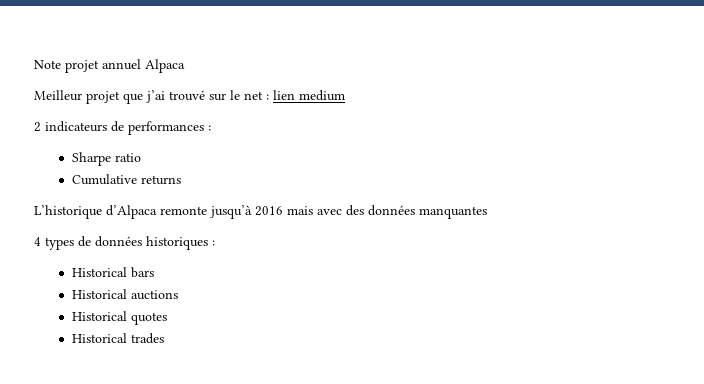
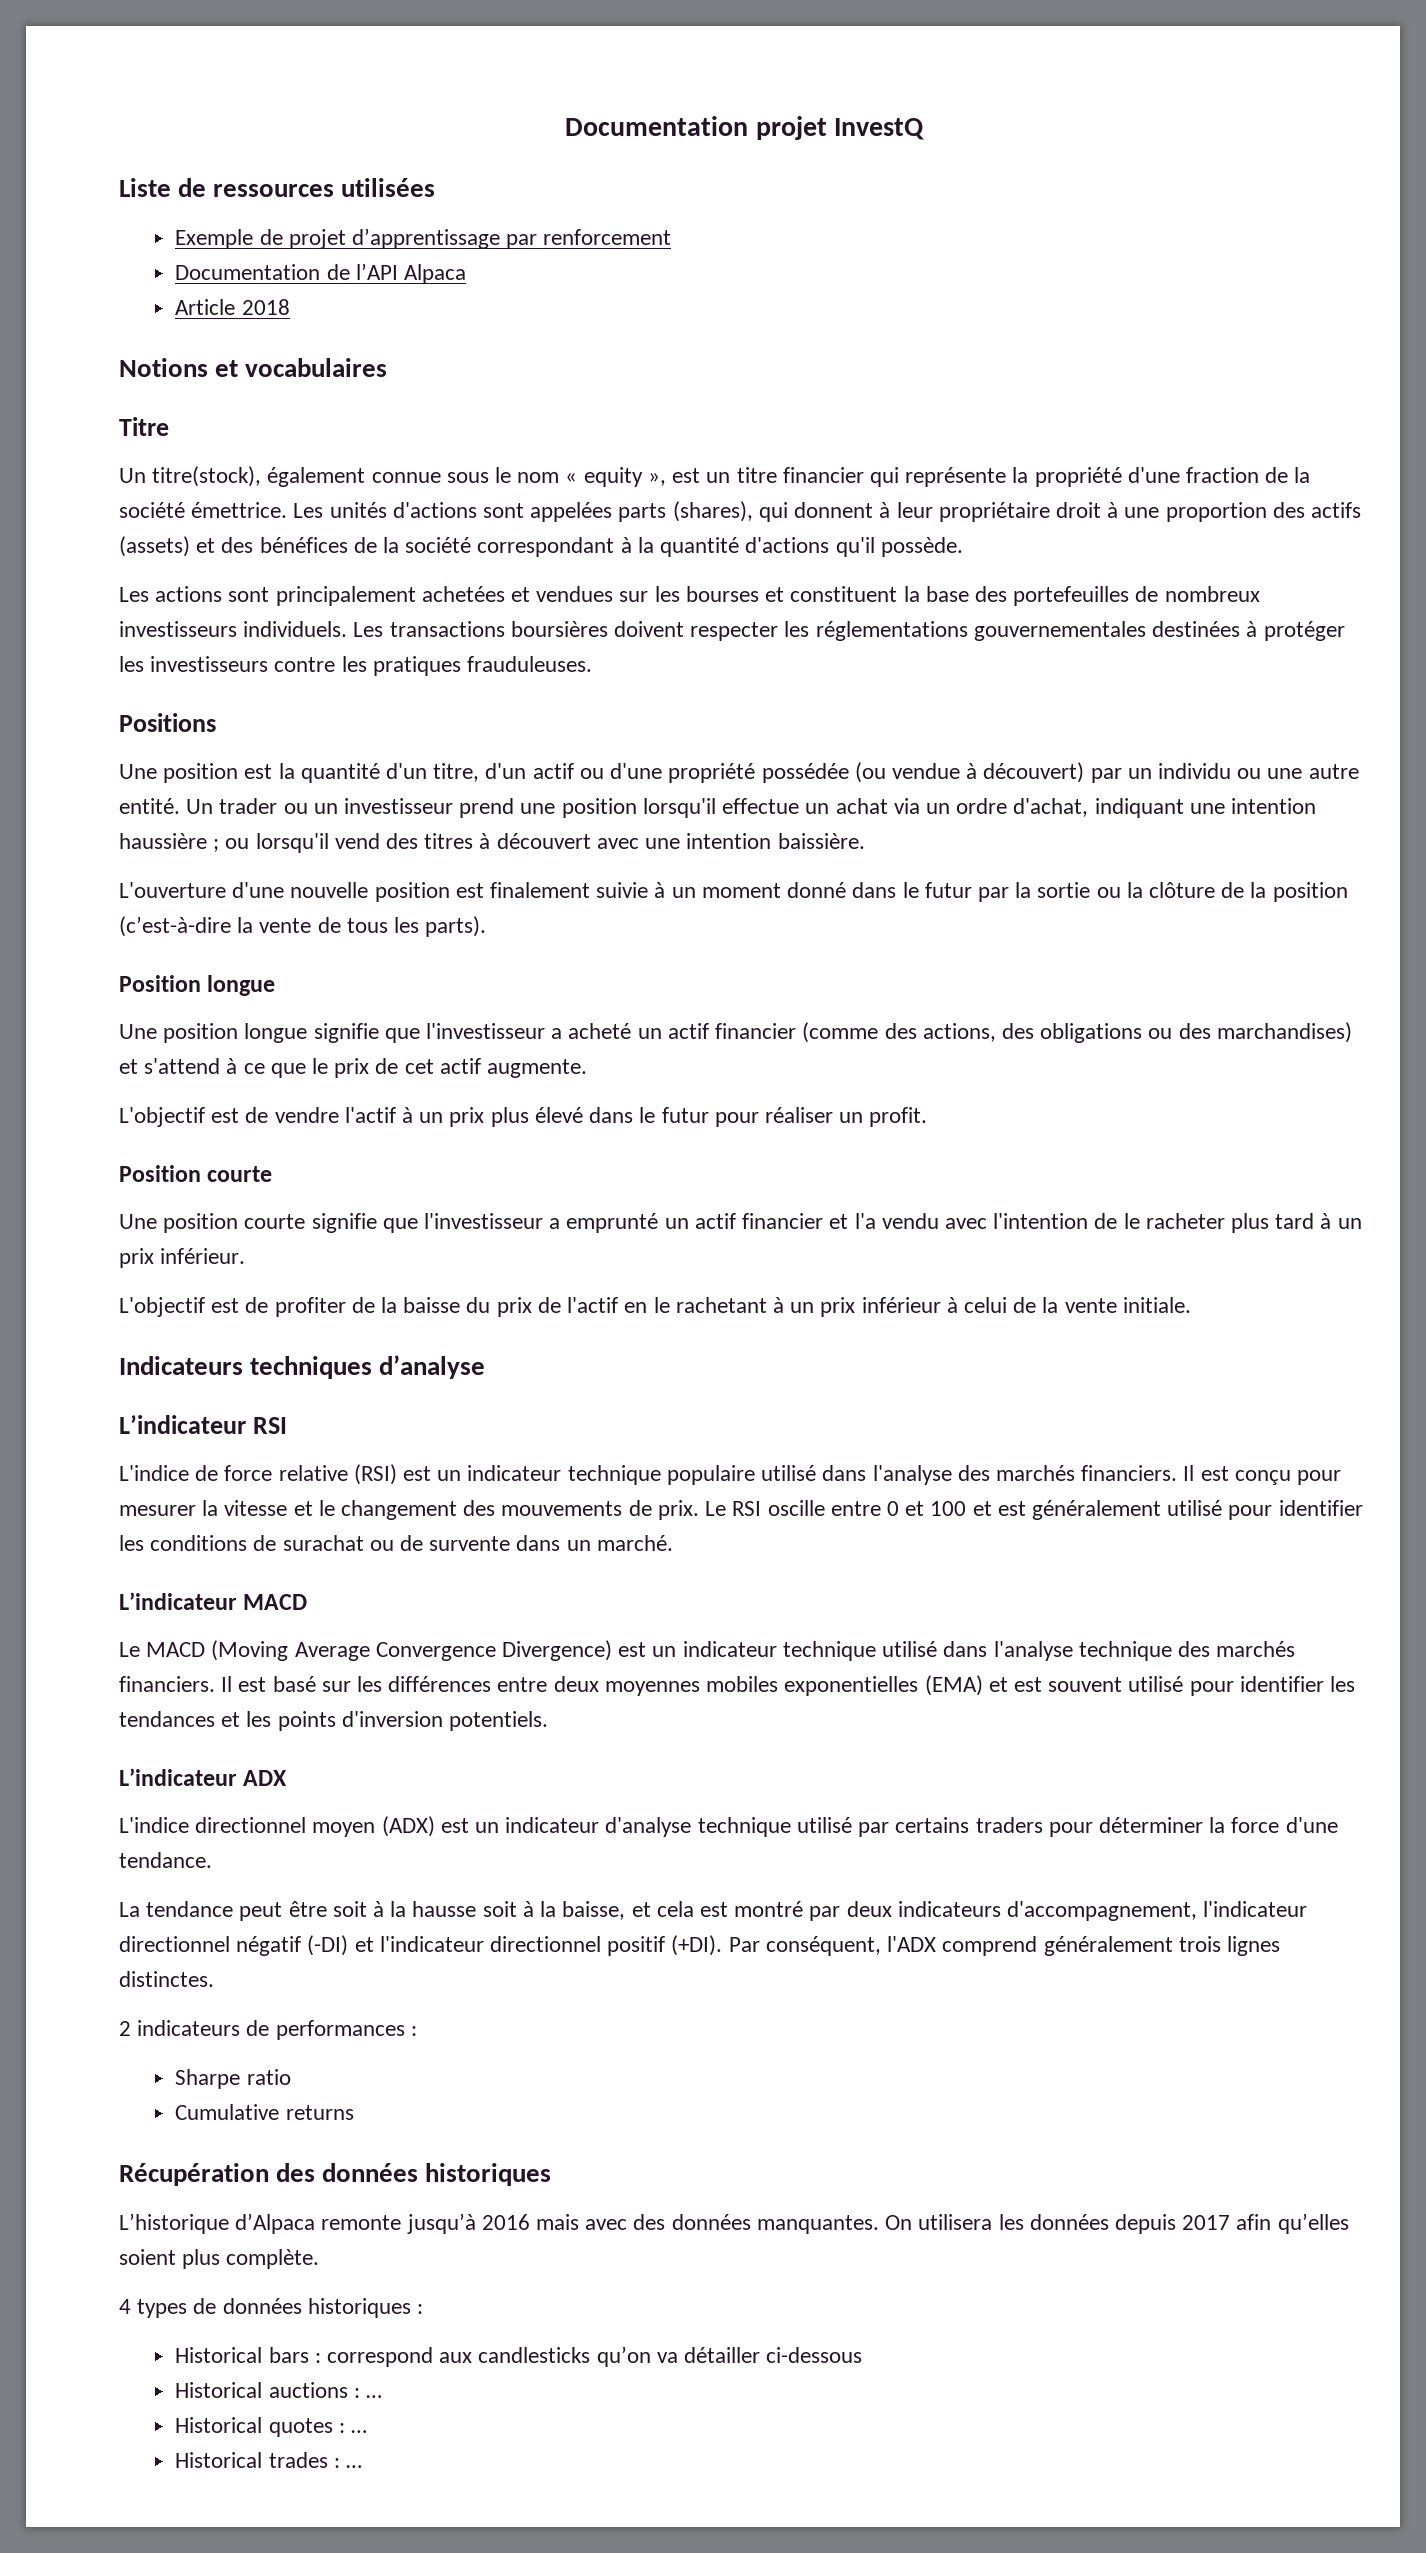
- Note projet annuel Alpaca
- Meilleur projet que j’ai trouvé sur le net : lien medium
+ Documentation projet InvestQ
+ Liste de ressources utilisées
+ Exemple de projet d’apprentissage par renforcement
+ Documentation de l’API Alpaca
+ Article 2018
+ Notions et vocabulaires
+ Titre
+ Un titre(stock), également connue sous le nom « equity », est un titre financier qui représente la propriété d'une fraction de la société émettrice. Les unités d'actions sont appelées parts (shares), qui donnent à leur propriétaire droit à une proportion des actifs (assets) et des bénéfices de la société correspondant à la quantité d'actions qu'il possède.
+ Les actions sont principalement achetées et vendues sur les bourses et constituent la base des portefeuilles de nombreux investisseurs individuels. Les transactions boursières doivent respecter les réglementations gouvernementales destinées à protéger les investisseurs contre les pratiques frauduleuses.
+ Positions
+ Une position est la quantité d'un titre, d'un actif ou d'une propriété possédée (ou vendue à découvert) par un individu ou une autre entité. Un trader ou un investisseur prend une position lorsqu'il effectue un achat via un ordre d'achat, indiquant une intention haussière ; ou lorsqu'il vend des titres à découvert avec une intention baissière.
+ L'ouverture d'une nouvelle position est finalement suivie à un moment donné dans le futur par la sortie ou la clôture de la position (c’est-à-dire la vente de tous les parts).
+ Position longue
+ Une position longue signifie que l'investisseur a acheté un actif financier (comme des actions, des obligations ou des marchandises) et s'attend à ce que le prix de cet actif augmente.
+ L'objectif est de vendre l'actif à un prix plus élevé dans le futur pour réaliser un profit.
+ Position courte
+ Une position courte signifie que l'investisseur a emprunté un actif financier et l'a vendu avec l'intention de le racheter plus tard à un prix inférieur.
+ L'objectif est de profiter de la baisse du prix de l'actif en le rachetant à un prix inférieur à celui de la vente initiale.
+ Indicateurs techniques d’analyse
+ L’indicateur RSI
+ L'indice de force relative (RSI) est un indicateur technique populaire utilisé dans l'analyse des marchés financiers. Il est conçu pour mesurer la vitesse et le changement des mouvements de prix. Le RSI oscille entre 0 et 100 et est généralement utilisé pour identifier les conditions de surachat ou de survente dans un marché.
+ L’indicateur MACD
+ Le MACD (Moving Average Convergence Divergence) est un indicateur technique utilisé dans l'analyse technique des marchés financiers. Il est basé sur les différences entre deux moyennes mobiles exponentielles (EMA) et est souvent utilisé pour identifier les tendances et les points d'inversion potentiels.
+ L’indicateur ADX
+ L'indice directionnel moyen (ADX) est un indicateur d'analyse technique utilisé par certains traders pour déterminer la force d'une tendance.
+ La tendance peut être soit à la hausse soit à la baisse, et cela est montré par deux indicateurs d'accompagnement, l'indicateur directionnel négatif (-DI) et l'indicateur directionnel positif (+DI). Par conséquent, l'ADX comprend généralement trois lignes distinctes.
+ Récupération des données historiques
- L’historique d’Alpaca remonte jusqu’à 2016 mais avec des données manquantes
+ L’historique d’Alpaca remonte jusqu’à 2016 mais avec des données manquantes. On utilisera les données depuis 2017 afin qu’elles soient plus complète.
- Historical bars
+ Historical bars : correspond aux candlesticks qu’on va détailler ci-dessous
- Historical auctions
+ Historical auctions : …
- Historical quotes
+ Historical quotes : …
- Historical trades
+ Historical trades : …

